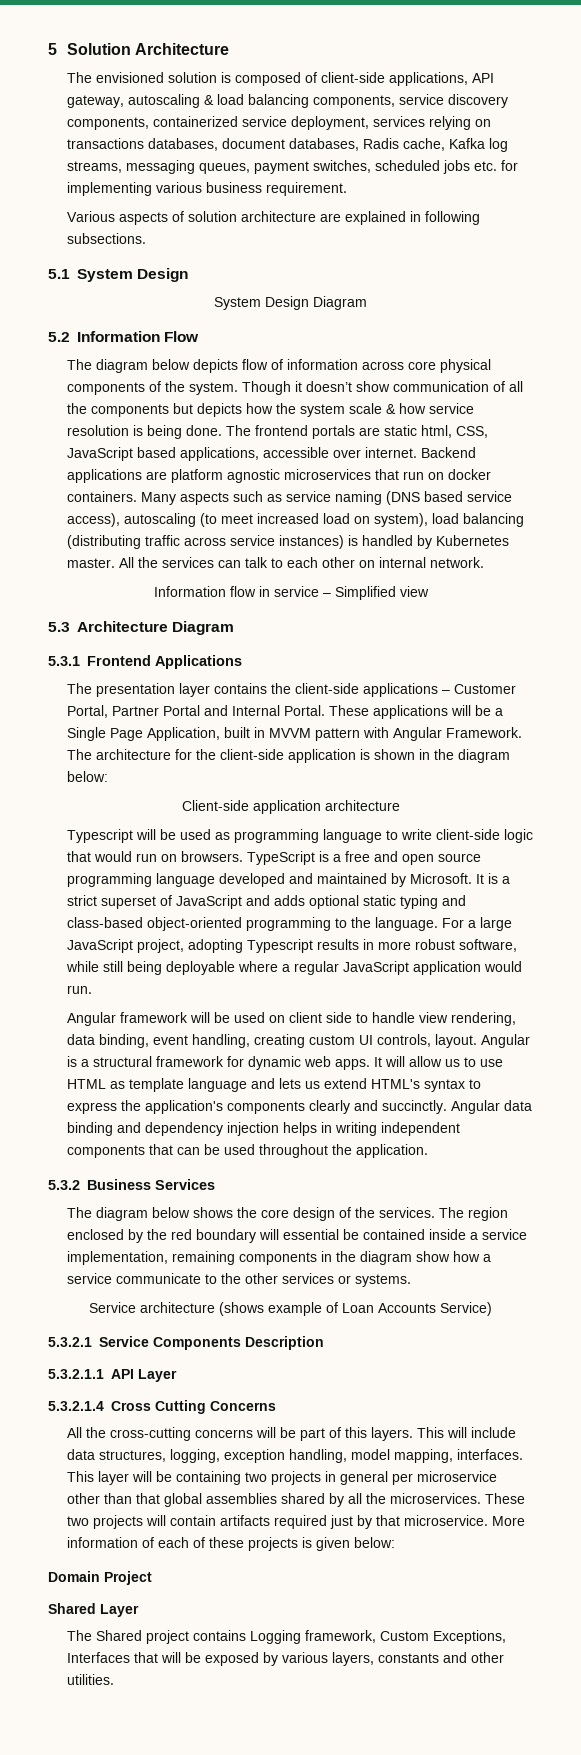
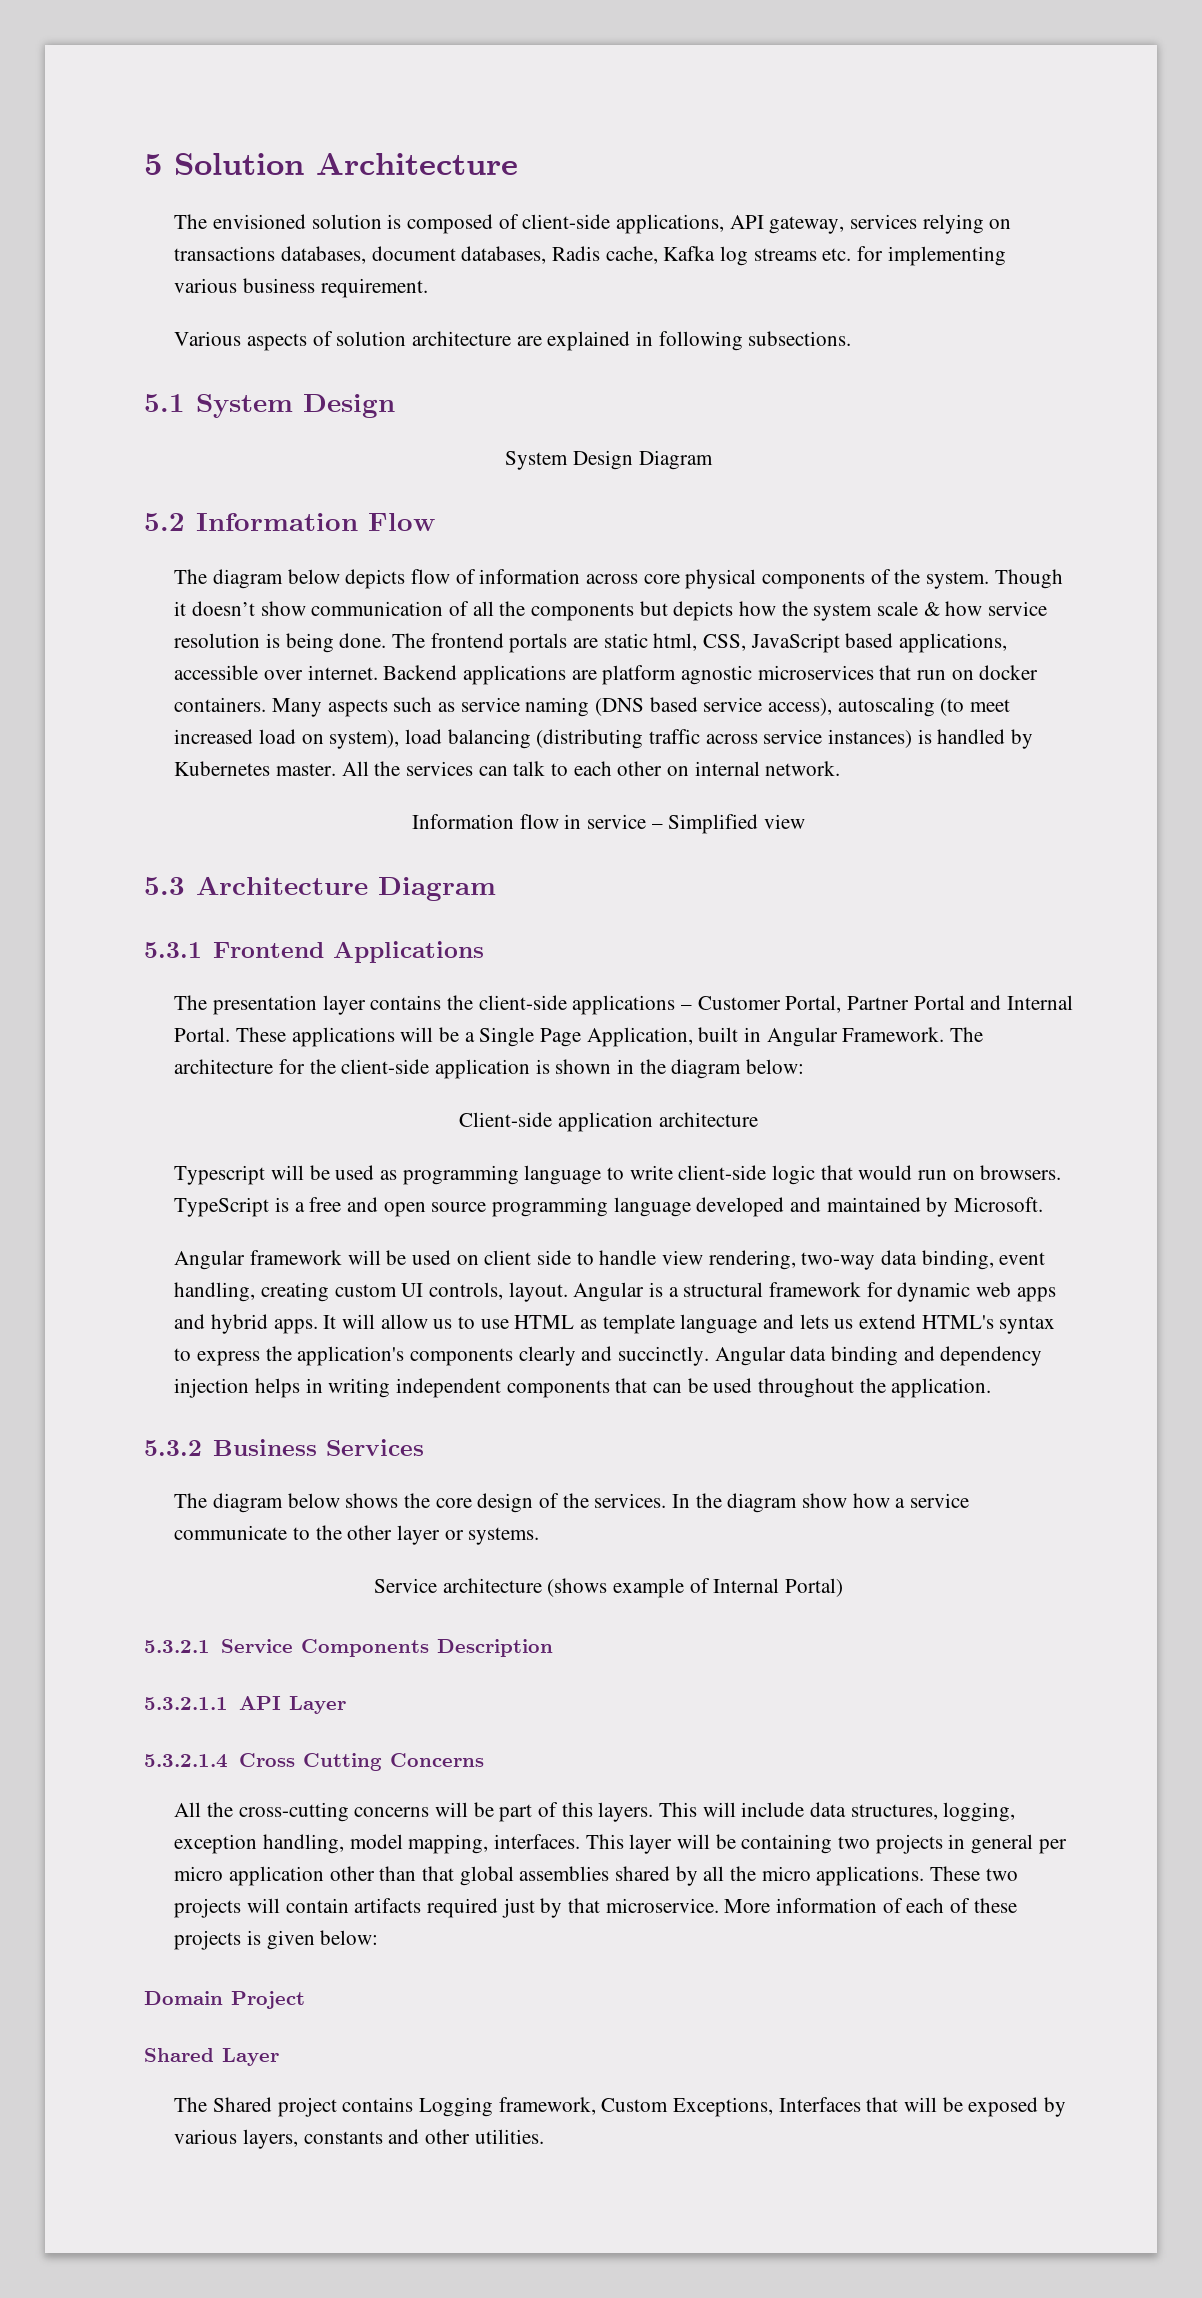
- The envisioned solution is composed of client-side applications, API gateway, autoscaling & load balancing components, service discovery components, containerized service deployment, services relying on transactions databases, document databases, Radis cache, Kafka log streams, messaging queues, payment switches, scheduled jobs etc. for implementing various business requirement.
+ The envisioned solution is composed of client-side applications, API gateway, services relying on transactions databases, document databases, Radis cache, Kafka log streams etc. for implementing various business requirement.
- These applications will be a Single Page Application, built in MVVM pattern with Angular Framework.
+ These applications will be a Single Page Application, built in Angular Framework.
- It is a strict superset of JavaScript and adds optional static typing and class-based object-oriented programming to the language. For a large JavaScript project, adopting Typescript results in more robust software, while still being deployable where a regular JavaScript application would run.
- Angular framework will be used on client side to handle view rendering, data binding, event handling, creating custom UI controls, layout.
+ Angular framework will be used on client side to handle view rendering, two-way data binding, event handling, creating custom UI controls, layout.
- Angular is a structural framework for dynamic web apps.
+ Angular is a structural framework for dynamic web apps and hybrid apps.
- The region enclosed by the red boundary will essential be contained inside a service implementation, remaining components in the diagram show how a service communicate to the other services or systems.
+ In the diagram show how a service communicate to the other layer or systems.
- Service architecture (shows example of Loan Accounts Service)
+ Service architecture (shows example of Internal Portal)
- This layer will be containing two projects in general per microservice other than that global assemblies shared by all the microservices.
+ This layer will be containing two projects in general per micro application other than that global assemblies shared by all the micro applications.

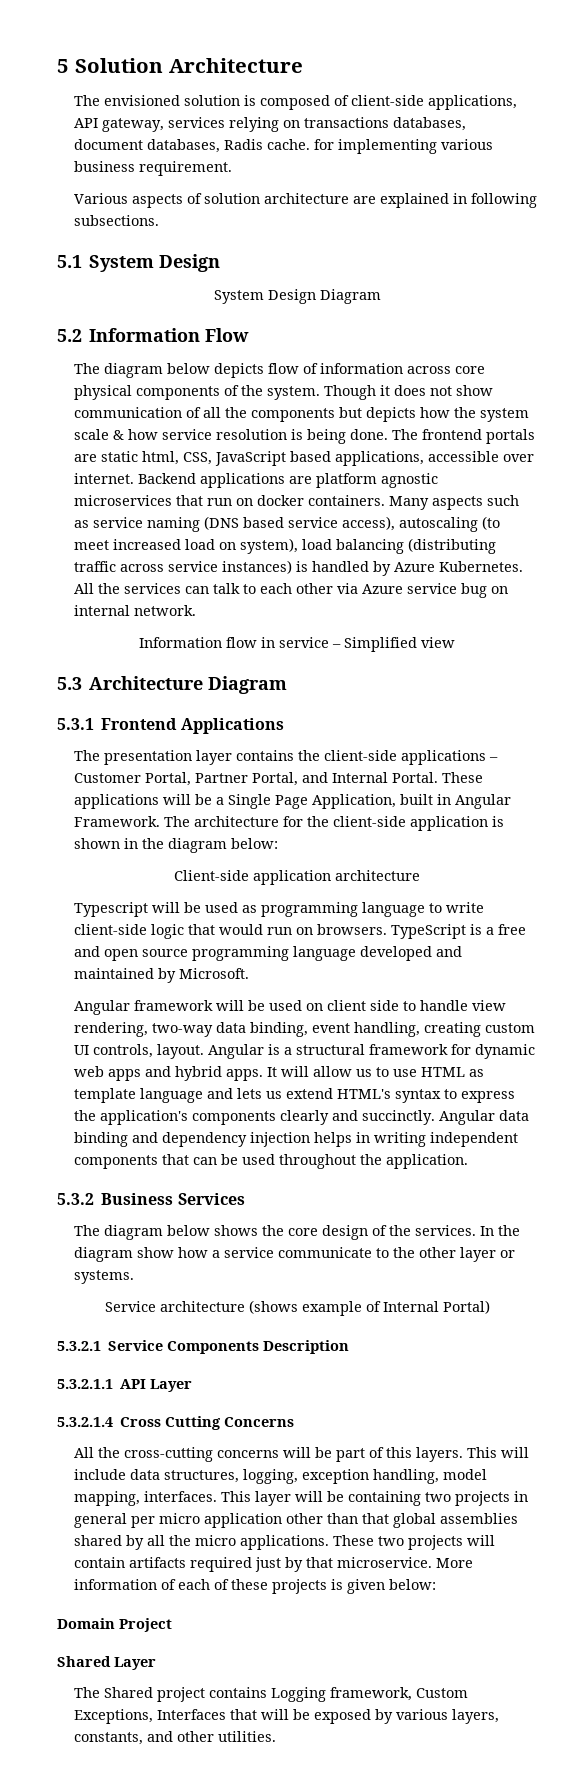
- The envisioned solution is composed of client-side applications, API gateway, services relying on transactions databases, document databases, Radis cache, Kafka log streams etc. for implementing various business requirement.
+ The envisioned solution is composed of client-side applications, API gateway, services relying on transactions databases, document databases, Radis cache. for implementing various business requirement.
- Though it doesn’t show communication of all the components but depicts how the system scale & how service resolution is being done.
+ Though it does not show communication of all the components but depicts how the system scale & how service resolution is being done.
- Many aspects such as service naming (DNS based service access), autoscaling (to meet increased load on system), load balancing (distributing traffic across service instances) is handled by Kubernetes master.
+ Many aspects such as service naming (DNS based service access), autoscaling (to meet increased load on system), load balancing (distributing traffic across service instances) is handled by Azure Kubernetes.
- All the services can talk to each other on internal network.
+ All the services can talk to each other via Azure service bug on internal network.
- The presentation layer contains the client-side applications – Customer Portal, Partner Portal and Internal Portal.
+ The presentation layer contains the client-side applications – Customer Portal, Partner Portal, and Internal Portal.
- The Shared project contains Logging framework, Custom Exceptions, Interfaces that will be exposed by various layers, constants and other utilities.
+ The Shared project contains Logging framework, Custom Exceptions, Interfaces that will be exposed by various layers, constants, and other utilities.

